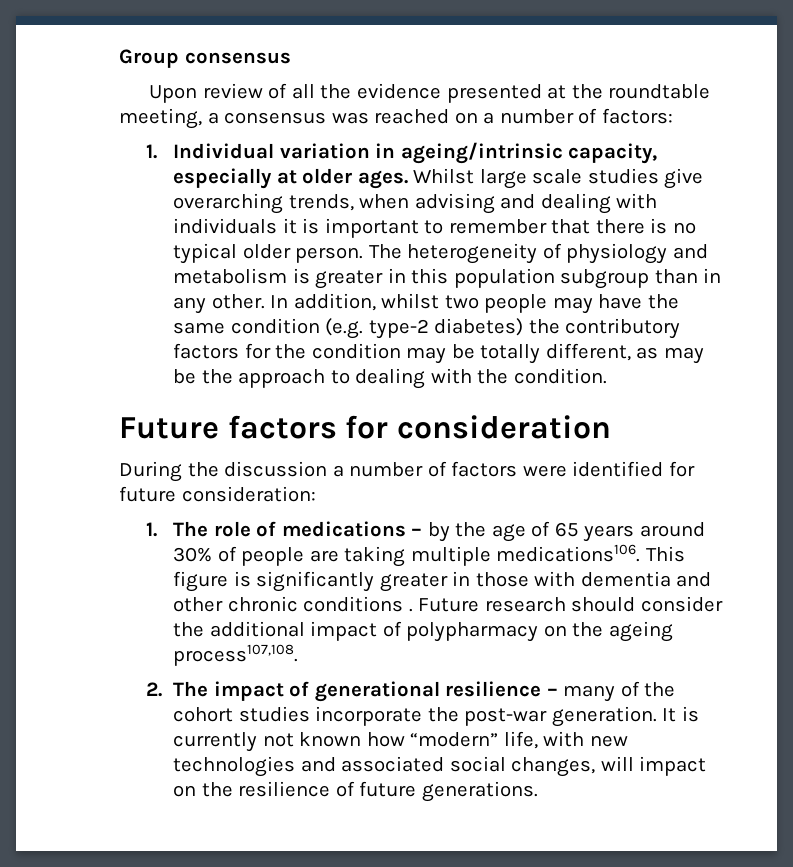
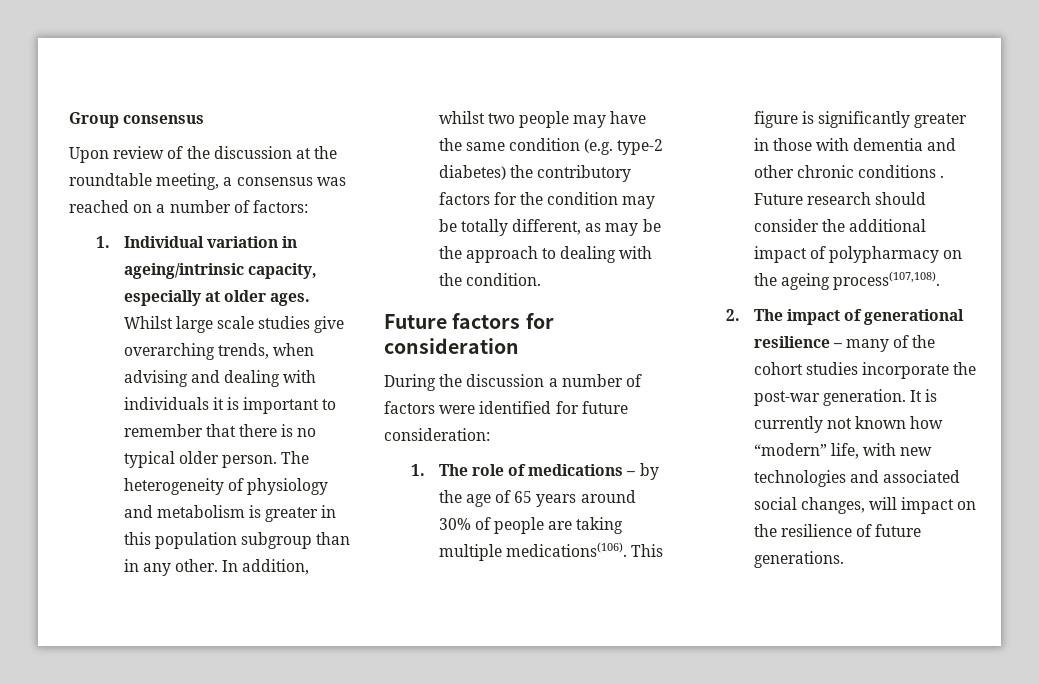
- Upon review of all the evidence presented at the roundtable meeting, a consensus was reached on a number of factors:
+ Upon review of the discussion at the roundtable meeting, a consensus was reached on a number of factors:
- 1. The role of medications – by the age of 65 years around 30% of people are taking multiple medications106.
+ 1. The role of medications – by the age of 65 years around 30% of people are taking multiple medications(106).
- Future research should consider the additional impact of polypharmacy on the ageing process107,108.
+ Future research should consider the additional impact of polypharmacy on the ageing process(107,108).

